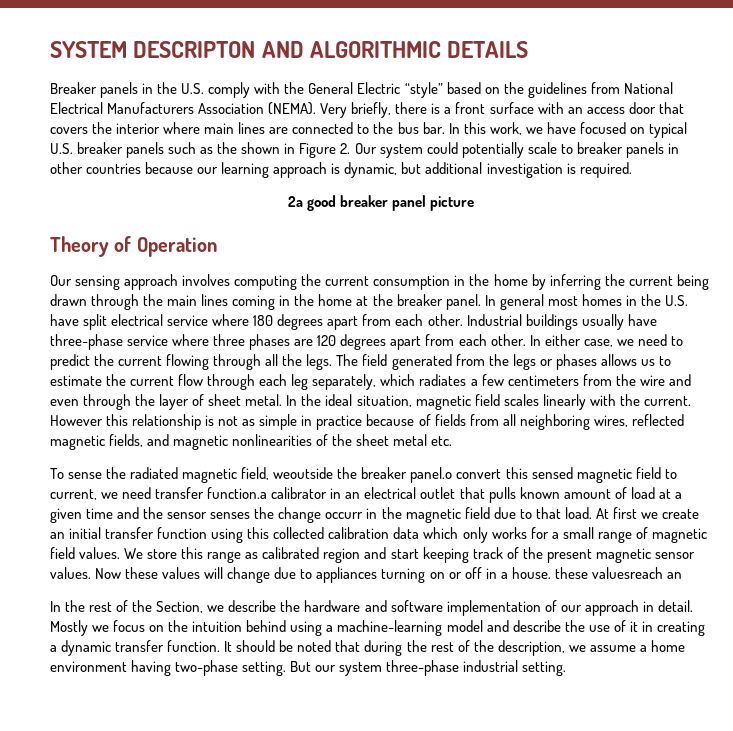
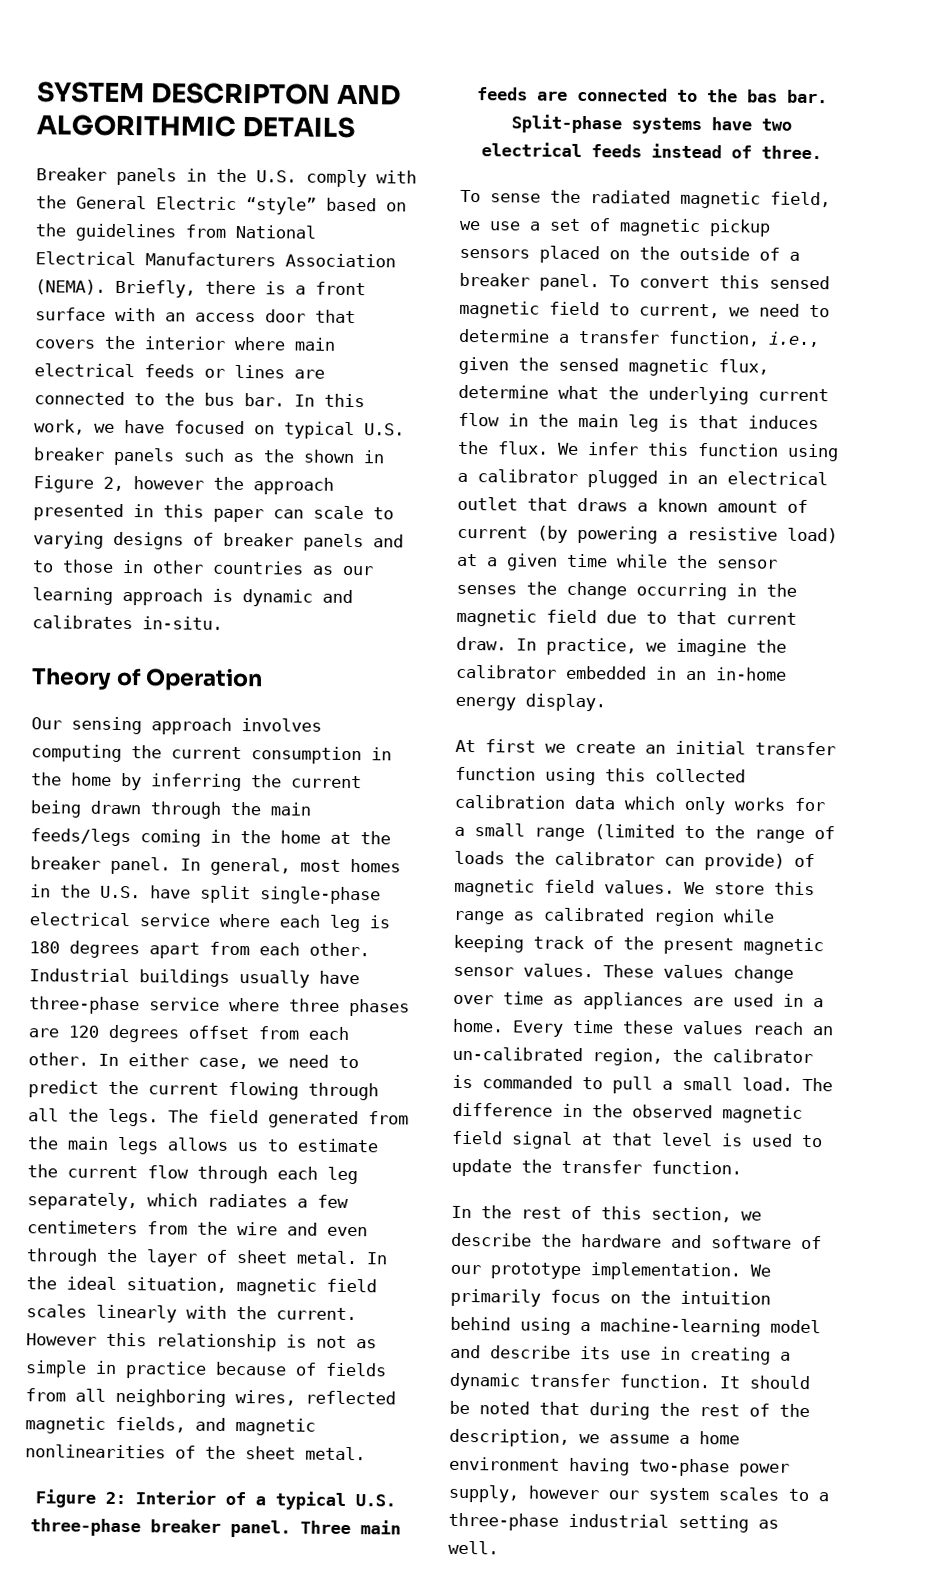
- Very briefly, there is a front surface with an access door that covers the interior where main lines are connected to the bus bar.
+ Briefly, there is a front surface with an access door that covers the interior where main electrical feeds or lines are connected to the bus bar.
- In this work, we have focused on typical U.S. breaker panels such as the shown in Figure 2. Our system could potentially scale to breaker panels in other countries because our learning approach is dynamic, but additional investigation is required.
- 2a good breaker panel picture
+ In this work, we have focused on typical U.S. breaker panels such as the shown in Figure 2, however the approach presented in this paper can scale to varying designs of breaker panels and to those in other countries as our learning approach is dynamic and calibrates in-situ.
- Our sensing approach involves computing the current consumption in the home by inferring the current being drawn through the main lines coming in the home at the breaker panel.
+ Our sensing approach involves computing the current consumption in the home by inferring the current being drawn through the main feeds/legs coming in the home at the breaker panel.
- In general most homes in the U.S. have split electrical service where 180 degrees apart from each other.
+ In general, most homes in the U.S. have split single-phase electrical service where each leg is 180 degrees apart from each other.
- Industrial buildings usually have three-phase service where three phases are 120 degrees apart from each other.
+ Industrial buildings usually have three-phase service where three phases are 120 degrees offset from each other.
- The field generated from the legs or phases allows us to estimate the current flow through each leg separately, which radiates a few centimeters from the wire and even through the layer of sheet metal.
+ The field generated from the main legs allows us to estimate the current flow through each leg separately, which radiates a few centimeters from the wire and even through the layer of sheet metal.
- However this relationship is not as simple in practice because of fields from all neighboring wires, reflected magnetic fields, and magnetic nonlinearities of the sheet metal etc.
+ However this relationship is not as simple in practice because of fields from all neighboring wires, reflected magnetic fields, and magnetic nonlinearities of the sheet metal.
+ Figure 2: Interior of a typical U.S. three-phase breaker panel. Three main feeds are connected to the bas bar. Split-phase systems have two electrical feeds instead of three.
- To sense the radiated magnetic field, weoutside the breaker panel.o convert this sensed magnetic field to current, we need transfer function.a calibrator in an electrical outlet that pulls known amount of load at a given time and the sensor senses the change occurr in the magnetic field due to that load. At first we create an initial transfer function using this collected calibration data which only works for a small range of magnetic field values.
+ To sense the radiated magnetic field, we use a set of magnetic pickup sensors placed on the outside of a breaker panel. To convert this sensed magnetic field to current, we need to determine a transfer function, i.e., given the sensed magnetic flux, determine what the underlying current flow in the main leg is that induces the flux. We infer this function using a calibrator plugged in an electrical outlet that draws a known amount of current (by powering a resistive load) at a given time while the sensor senses the change occurring in the magnetic field due to that current draw. In practice, we imagine the calibrator embedded in an in-home energy display.
+ At first we create an initial transfer function using this collected calibration data which only works for a small range (limited to the range of loads the calibrator can provide) of magnetic field values.
- We store this range as calibrated region and start keeping track of the present magnetic sensor values.
+ We store this range as calibrated region while keeping track of the present magnetic sensor values.
- Now these values will change due to appliances turning on or off in a house. these valuesreach an
+ These values change over time as appliances are used in a home. Every time these values reach an un-calibrated region, the calibrator is commanded to pull a small load. The difference in the observed magnetic field signal at that level is used to update the transfer function.
- In the rest of the Section, we describe the hardware and software implementation of our approach in detail. Mostly we focus on the intuition behind using a machine-learning model and describe the use of it in creating a dynamic transfer function.
+ In the rest of this section, we describe the hardware and software of our prototype implementation. We primarily focus on the intuition behind using a machine-learning model and describe its use in creating a dynamic transfer function.
- It should be noted that during the rest of the description, we assume a home environment having two-phase setting. But our system three-phase industrial setting.
+ It should be noted that during the rest of the description, we assume a home environment having two-phase power supply, however our system scales to a three-phase industrial setting as well.

